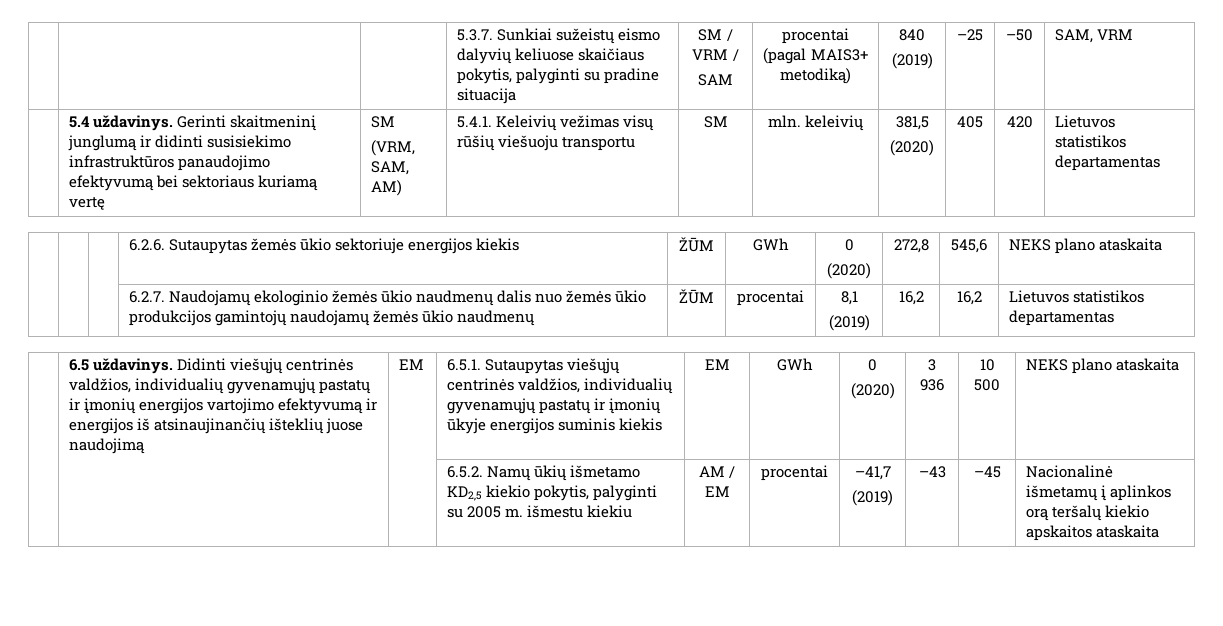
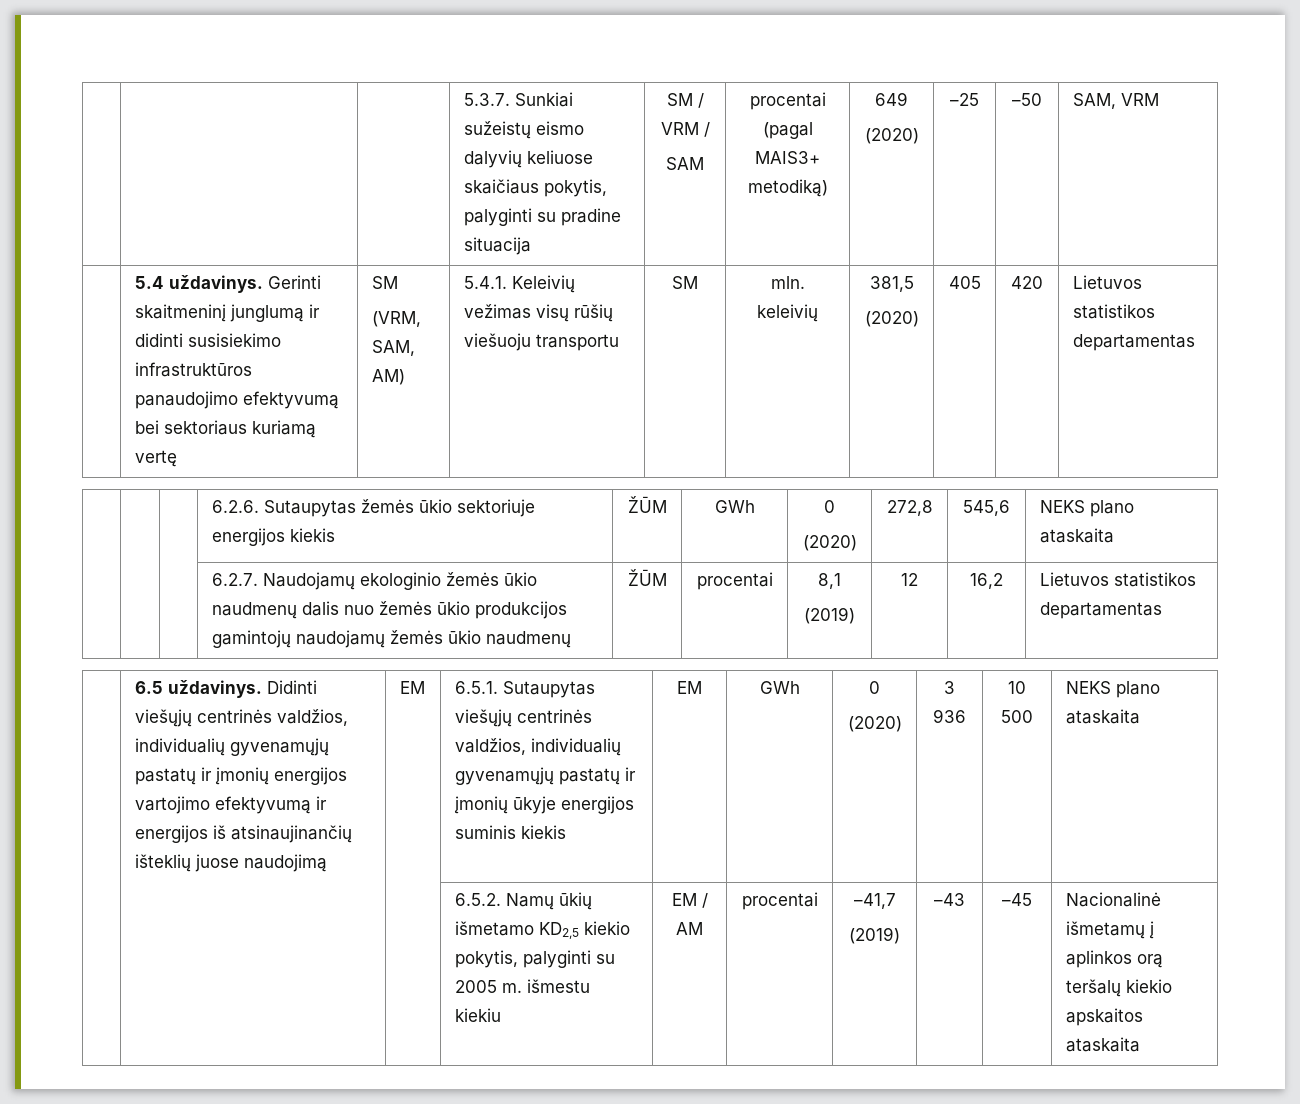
  | | | 5.3.7. Sunkiai sužeistų eismo dalyvių keliuose skaičiaus pokytis, palyginti su pradine situacija | SM / VRM /
- SAM | procentai (pagal MAIS3+ metodiką) | 840
- (2019) | –25 | –50 | SAM, VRM
+ SAM | procentai (pagal MAIS3+ metodiką) | 649
+ (2020) | –25 | –50 | SAM, VRM
  | | | 6.2.7. Naudojamų ekologinio žemės ūkio naudmenų dalis nuo žemės ūkio produkcijos gamintojų naudojamų žemės ūkio naudmenų | ŽŪM | procentai | 8,1
- (2019) | 16,2 | 16,2 | Lietuvos statistikos departamentas
+ (2019) | 12 | 16,2 | Lietuvos statistikos departamentas
- | | | 6.5.2. Namų ūkių išmetamo KD2,5 kiekio pokytis, palyginti su 2005 m. išmestu kiekiu | AM / EM | procentai | –41,7
+ | | | 6.5.2. Namų ūkių išmetamo KD2,5 kiekio pokytis, palyginti su 2005 m. išmestu kiekiu | EM / AM | procentai | –41,7

